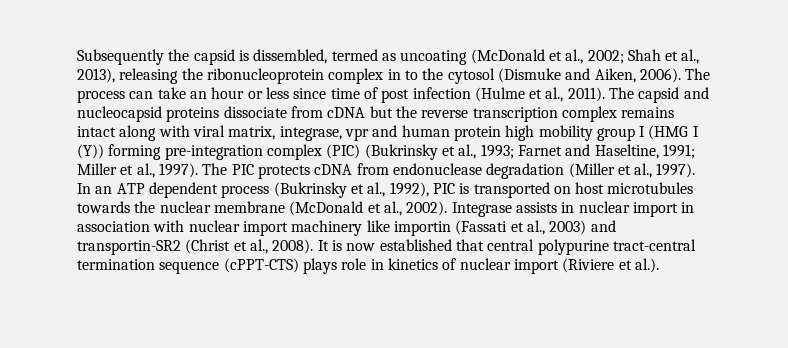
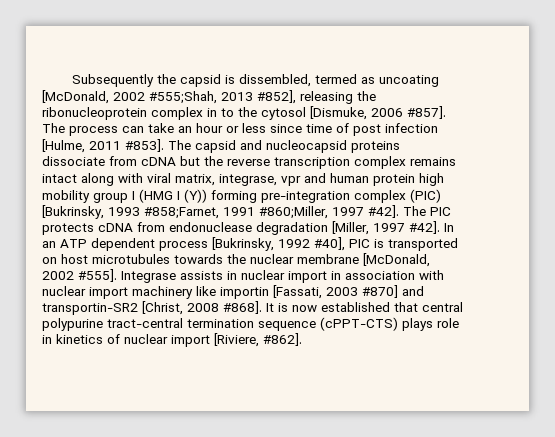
- Subsequently the capsid is dissembled, termed as uncoating (McDonald et al., 2002; Shah et al., 2013), releasing the ribonucleoprotein complex in to the cytosol (Dismuke and Aiken, 2006).
+ Subsequently the capsid is dissembled, termed as uncoating [McDonald, 2002 #555;Shah, 2013 #852], releasing the ribonucleoprotein complex in to the cytosol [Dismuke, 2006 #857].
- The process can take an hour or less since time of post infection (Hulme et al., 2011).
+ The process can take an hour or less since time of post infection [Hulme, 2011 #853].
- The capsid and nucleocapsid proteins dissociate from cDNA but the reverse transcription complex remains intact along with viral matrix, integrase, vpr and human protein high mobility group I (HMG I (Y)) forming pre-integration complex (PIC) (Bukrinsky et al., 1993; Farnet and Haseltine, 1991; Miller et al., 1997).
+ The capsid and nucleocapsid proteins dissociate from cDNA but the reverse transcription complex remains intact along with viral matrix, integrase, vpr and human protein high mobility group I (HMG I (Y)) forming pre-integration complex (PIC) [Bukrinsky, 1993 #858;Farnet, 1991 #860;Miller, 1997 #42].
- The PIC protects cDNA from endonuclease degradation (Miller et al., 1997).
+ The PIC protects cDNA from endonuclease degradation [Miller, 1997 #42].
- In an ATP dependent process (Bukrinsky et al., 1992), PIC is transported on host microtubules towards the nuclear membrane (McDonald et al., 2002).
+ In an ATP dependent process [Bukrinsky, 1992 #40], PIC is transported on host microtubules towards the nuclear membrane [McDonald, 2002 #555].
- Integrase assists in nuclear import in association with nuclear import machinery like importin (Fassati et al., 2003) and transportin-SR2 (Christ et al., 2008).
+ Integrase assists in nuclear import in association with nuclear import machinery like importin [Fassati, 2003 #870] and transportin-SR2 [Christ, 2008 #868].
- It is now established that central polypurine tract-central termination sequence (cPPT-CTS) plays role in kinetics of nuclear import (Riviere et al.).
+ It is now established that central polypurine tract-central termination sequence (cPPT-CTS) plays role in kinetics of nuclear import [Riviere, #862].

